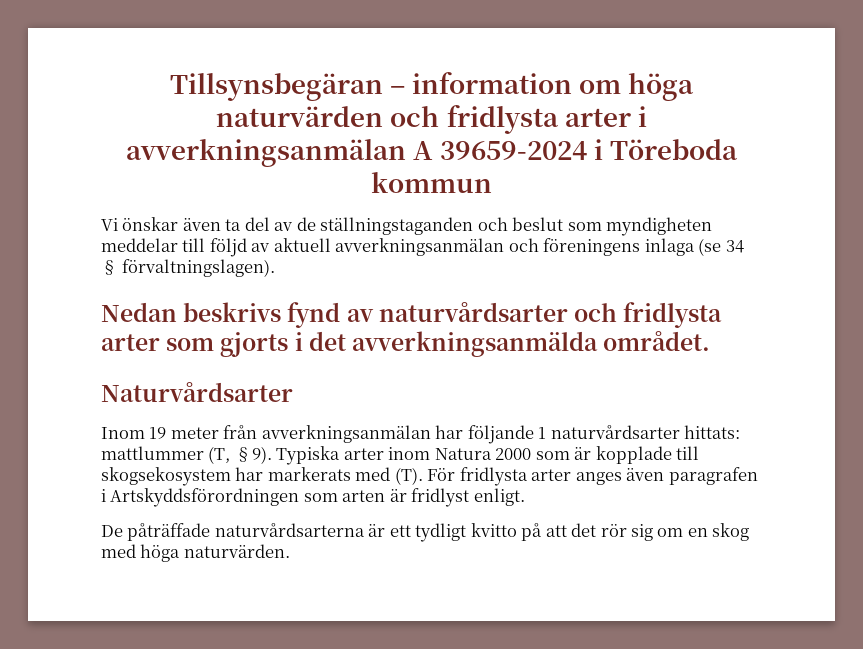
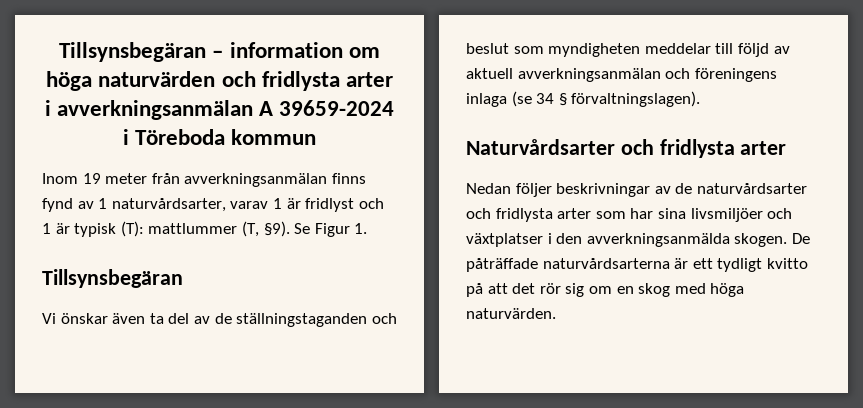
+ Inom 19 meter från avverkningsanmälan finns fynd av 1 naturvårdsarter, varav 1 är fridlyst och 1 är typisk (T): mattlummer (T, §9). Se Figur 1.
+ Tillsynsbegäran
- Nedan beskrivs fynd av naturvårdsarter och fridlysta arter som gjorts i det avverkningsanmälda området.
- Naturvårdsarter
- Inom 19 meter från avverkningsanmälan har följande 1 naturvårdsarter hittats: mattlummer (T, §9). Typiska arter inom Natura 2000 som är kopplade till skogsekosystem har markerats med (T). För fridlysta arter anges även paragrafen i Artskyddsförordningen som arten är fridlyst enligt.
- De påträffade naturvårdsarterna är ett tydligt kvitto på att det rör sig om en skog med höga naturvärden.
+ Naturvårdsarter och fridlysta arter
+ Nedan följer beskrivningar av de naturvårdsarter och fridlysta arter som har sina livsmiljöer och växtplatser i den avverkningsanmälda skogen. De påträffade naturvårdsarterna är ett tydligt kvitto på att det rör sig om en skog med höga naturvärden.

